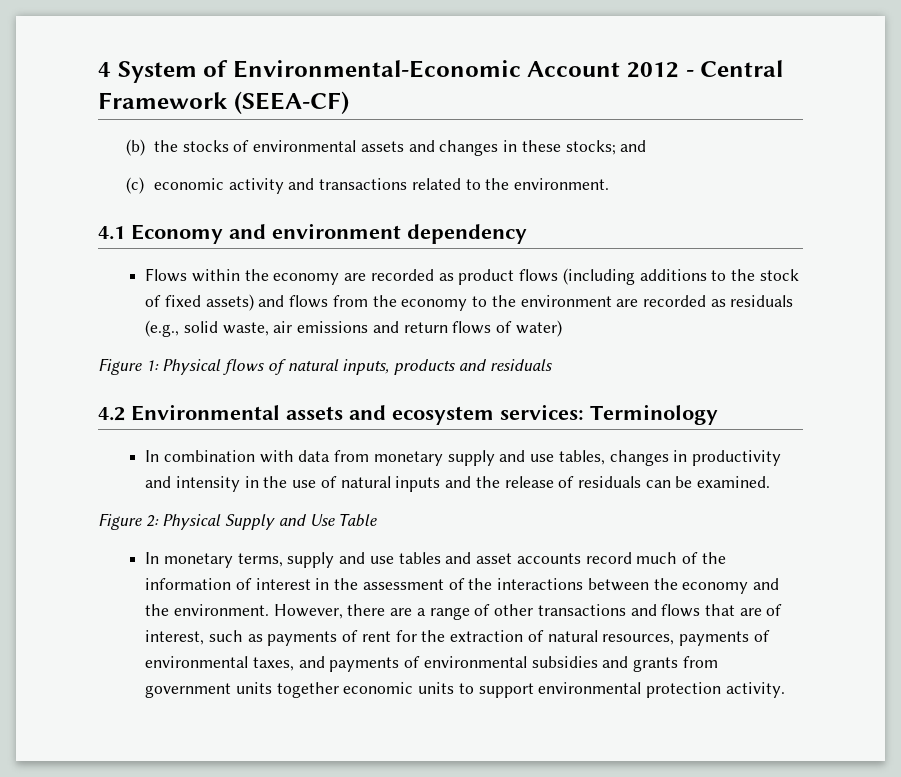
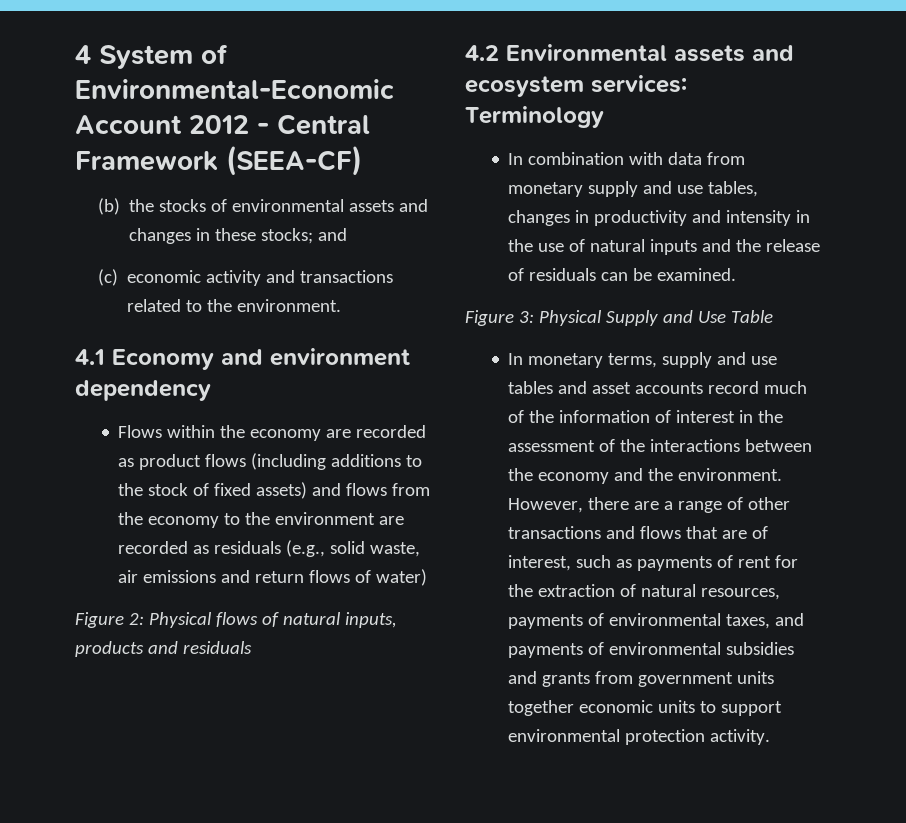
- Figure 1: Physical flows of natural inputs, products and residuals
+ Figure 2: Physical flows of natural inputs, products and residuals
- Figure 2: Physical Supply and Use Table
+ Figure 3: Physical Supply and Use Table

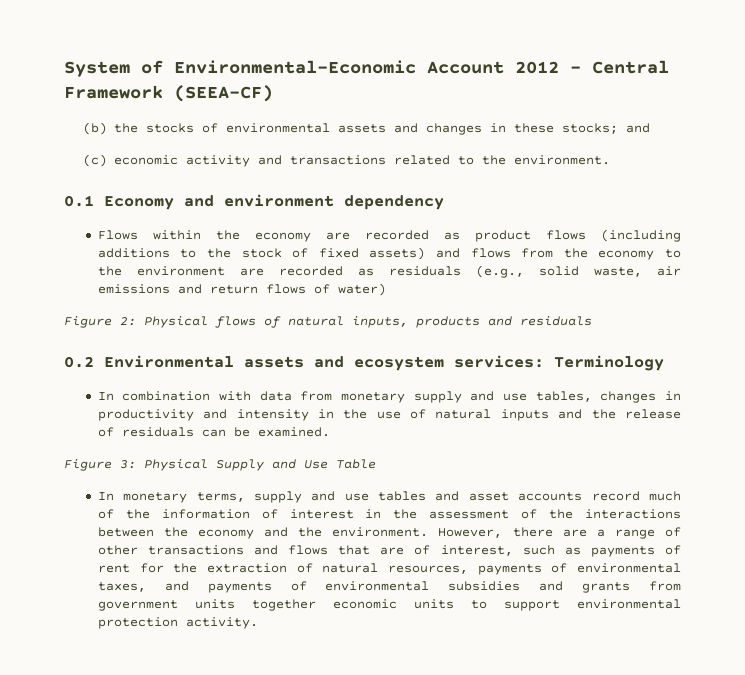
- 4 System of Environmental-Economic Account 2012 - Central Framework (SEEA-CF)
+ System of Environmental-Economic Account 2012 - Central Framework (SEEA-CF)
- 4.1 Economy and environment dependency
+ 0.1 Economy and environment dependency
- 4.2 Environmental assets and ecosystem services: Terminology
+ 0.2 Environmental assets and ecosystem services: Terminology

